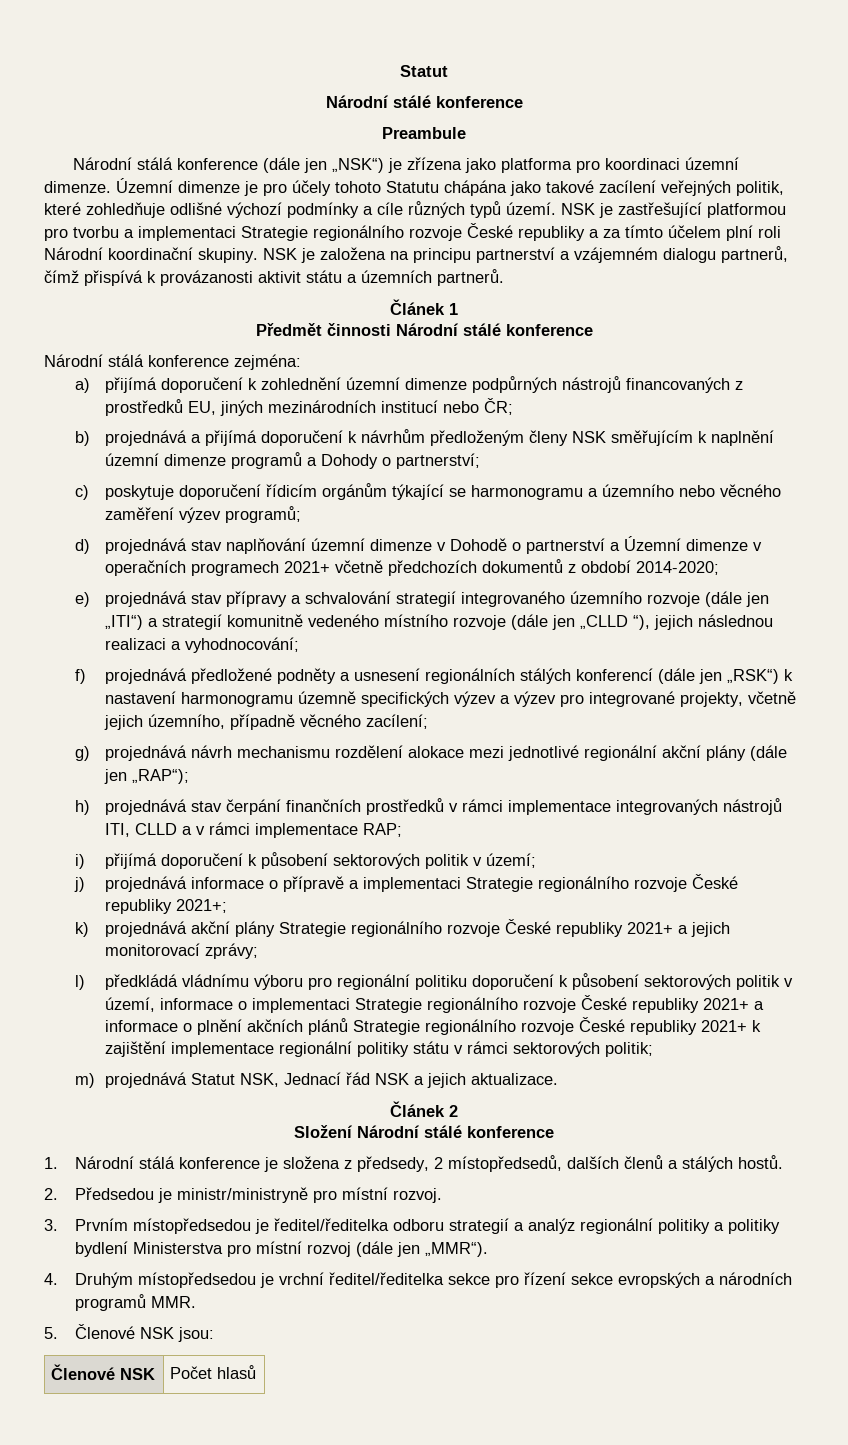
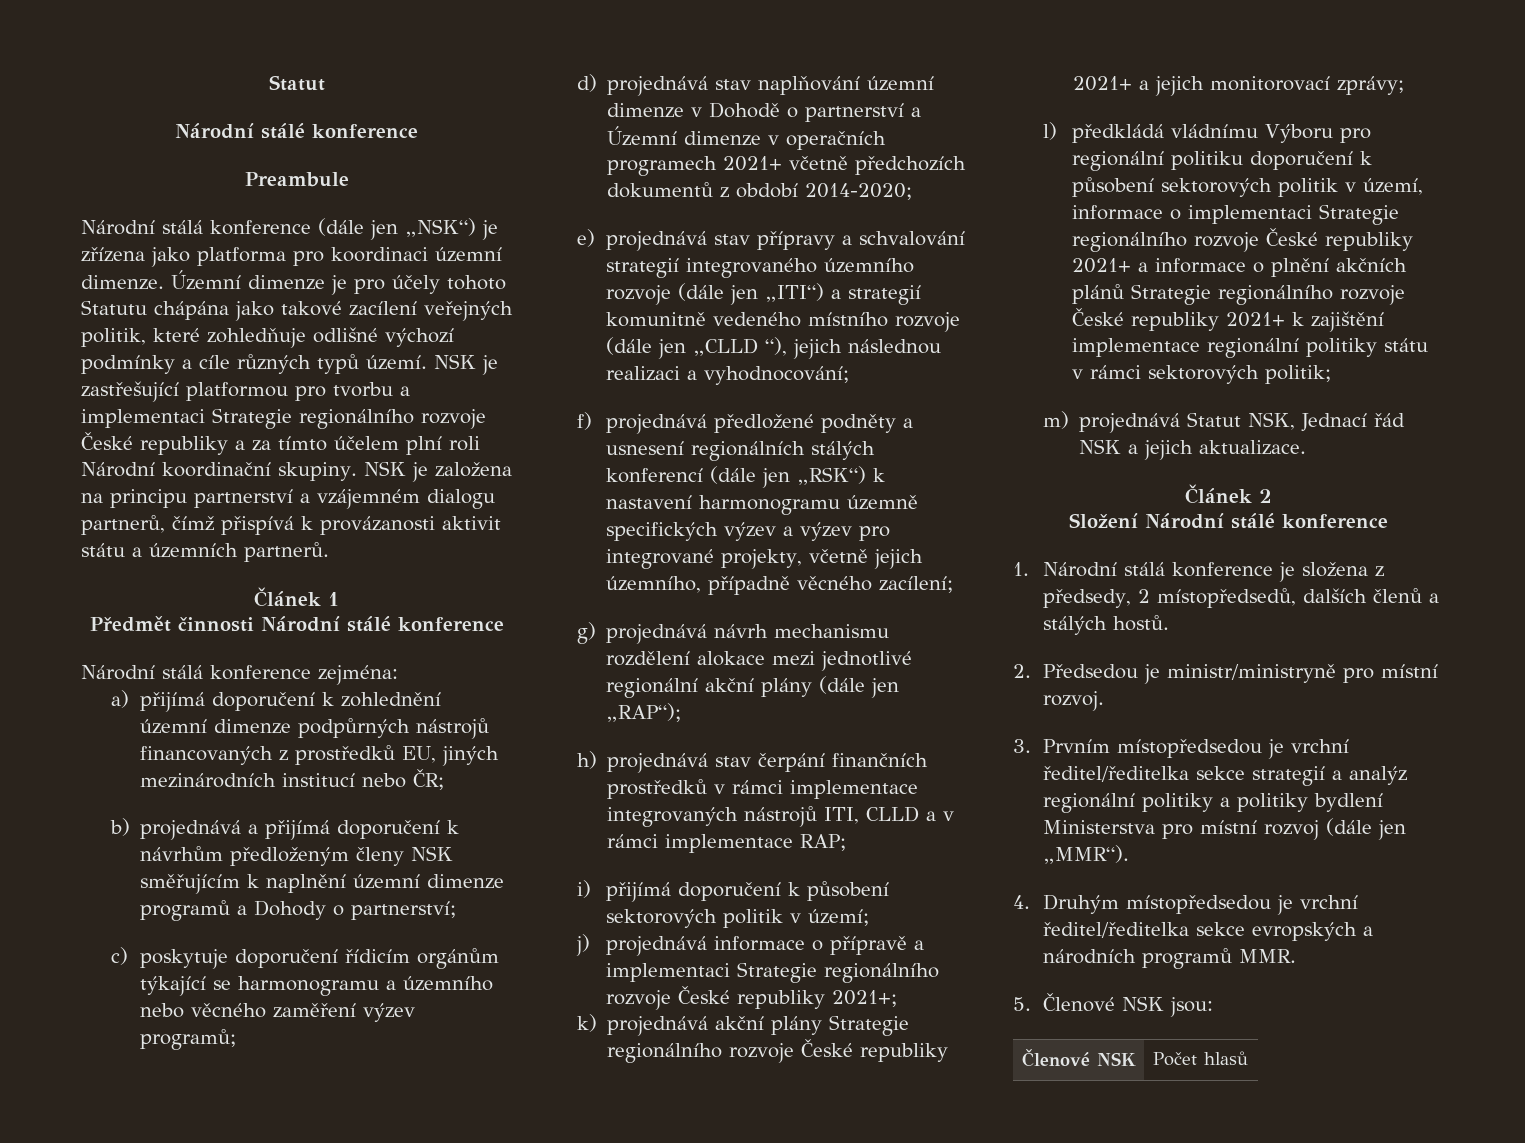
- l) předkládá vládnímu výboru pro regionální politiku doporučení k působení sektorových politik v území, informace o implementaci Strategie regionálního rozvoje České republiky 2021+ a informace o plnění akčních plánů Strategie regionálního rozvoje České republiky 2021+ k zajištění implementace regionální politiky státu v rámci sektorových politik;
+ l) předkládá vládnímu Výboru pro regionální politiku doporučení k působení sektorových politik v území, informace o implementaci Strategie regionálního rozvoje České republiky 2021+ a informace o plnění akčních plánů Strategie regionálního rozvoje České republiky 2021+ k zajištění implementace regionální politiky státu v rámci sektorových politik;
- 3. Prvním místopředsedou je ředitel/ředitelka odboru strategií a analýz regionální politiky a politiky bydlení Ministerstva pro místní rozvoj (dále jen „MMR“).
+ 3. Prvním místopředsedou je vrchní ředitel/ředitelka sekce strategií a analýz regionální politiky a politiky bydlení Ministerstva pro místní rozvoj (dále jen „MMR“).
- 4. Druhým místopředsedou je vrchní ředitel/ředitelka sekce pro řízení sekce evropských a národních programů MMR.
+ 4. Druhým místopředsedou je vrchní ředitel/ředitelka sekce evropských a národních programů MMR.

